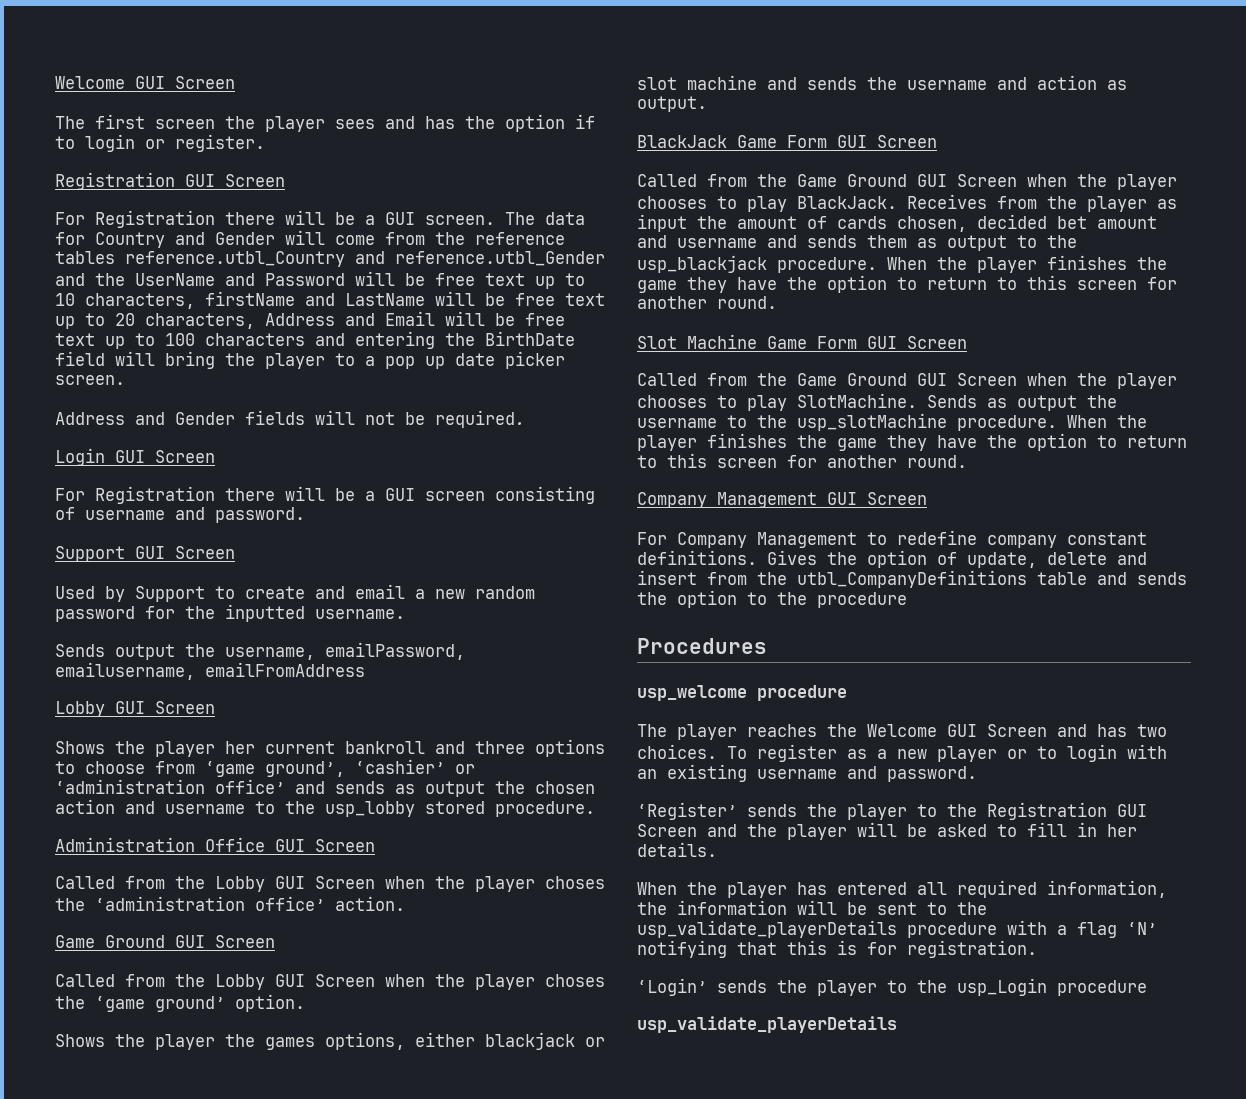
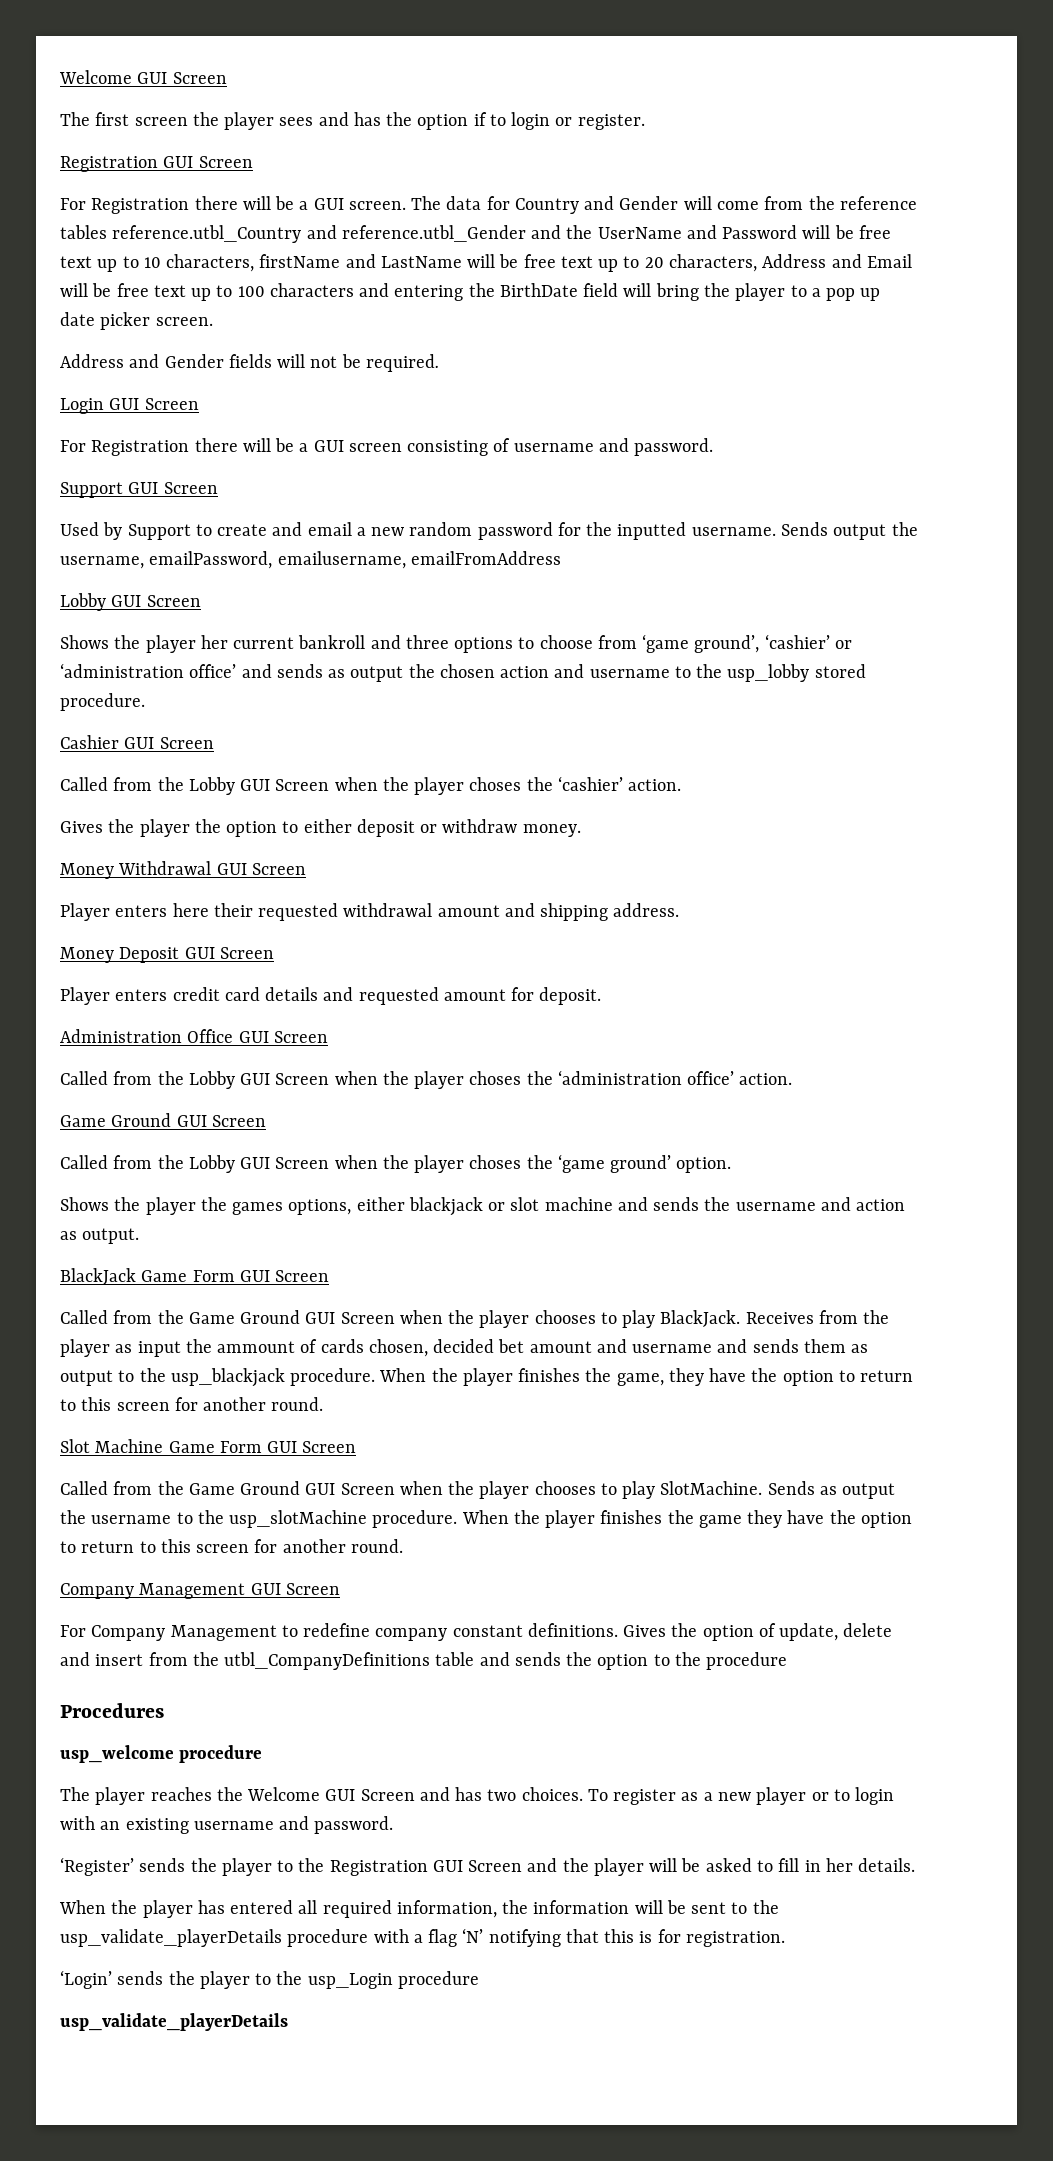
- Used by Support to create and email a new random password for the inputted username.
- Sends output the username, emailPassword, emailusername, emailFromAddress
+ Used by Support to create and email a new random password for the inputted username. Sends output the username, emailPassword, emailusername, emailFromAddress
+ Cashier GUI Screen
+ Called from the Lobby GUI Screen when the player choses the ‘cashier’ action.
+ Gives the player the option to either deposit or withdraw money.
+ Money Withdrawal GUI Screen
+ Player enters here their requested withdrawal amount and shipping address.
+ Money Deposit GUI Screen
+ Player enters credit card details and requested amount for deposit.
- Receives from the player as input the amount of cards chosen, decided bet amount and username and sends them as output to the usp_blackjack procedure. When the player finishes the game they have the option to return to this screen for another round.
+ Receives from the player as input the ammount of cards chosen, decided bet amount and username and sends them as output to the usp_blackjack procedure. When the player finishes the game, they have the option to return to this screen for another round.

